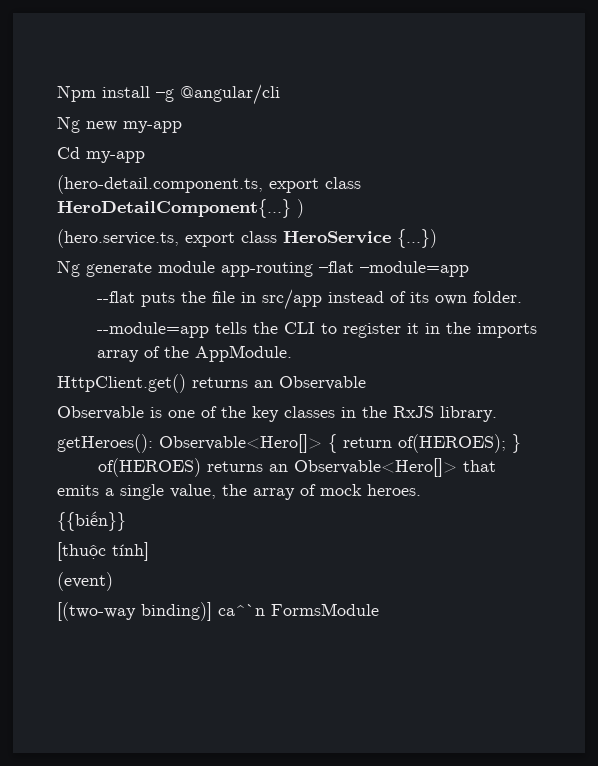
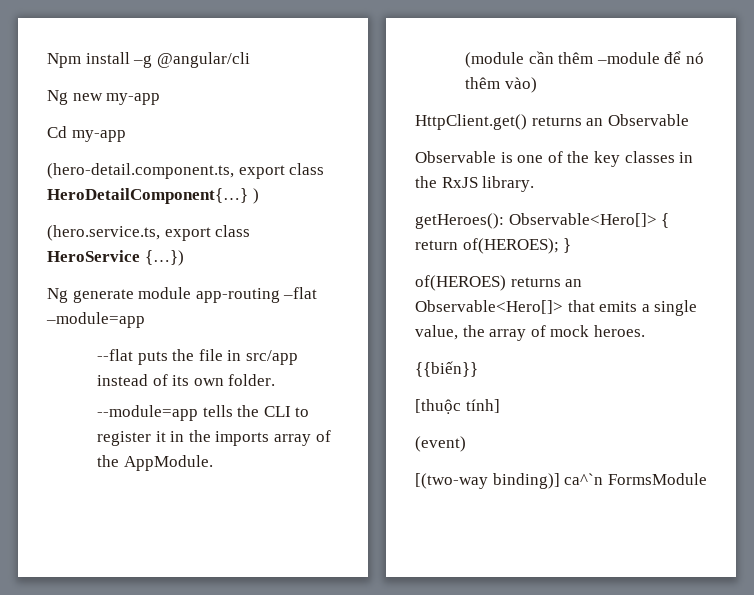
+ (module cần thêm –module để nó thêm vào)

